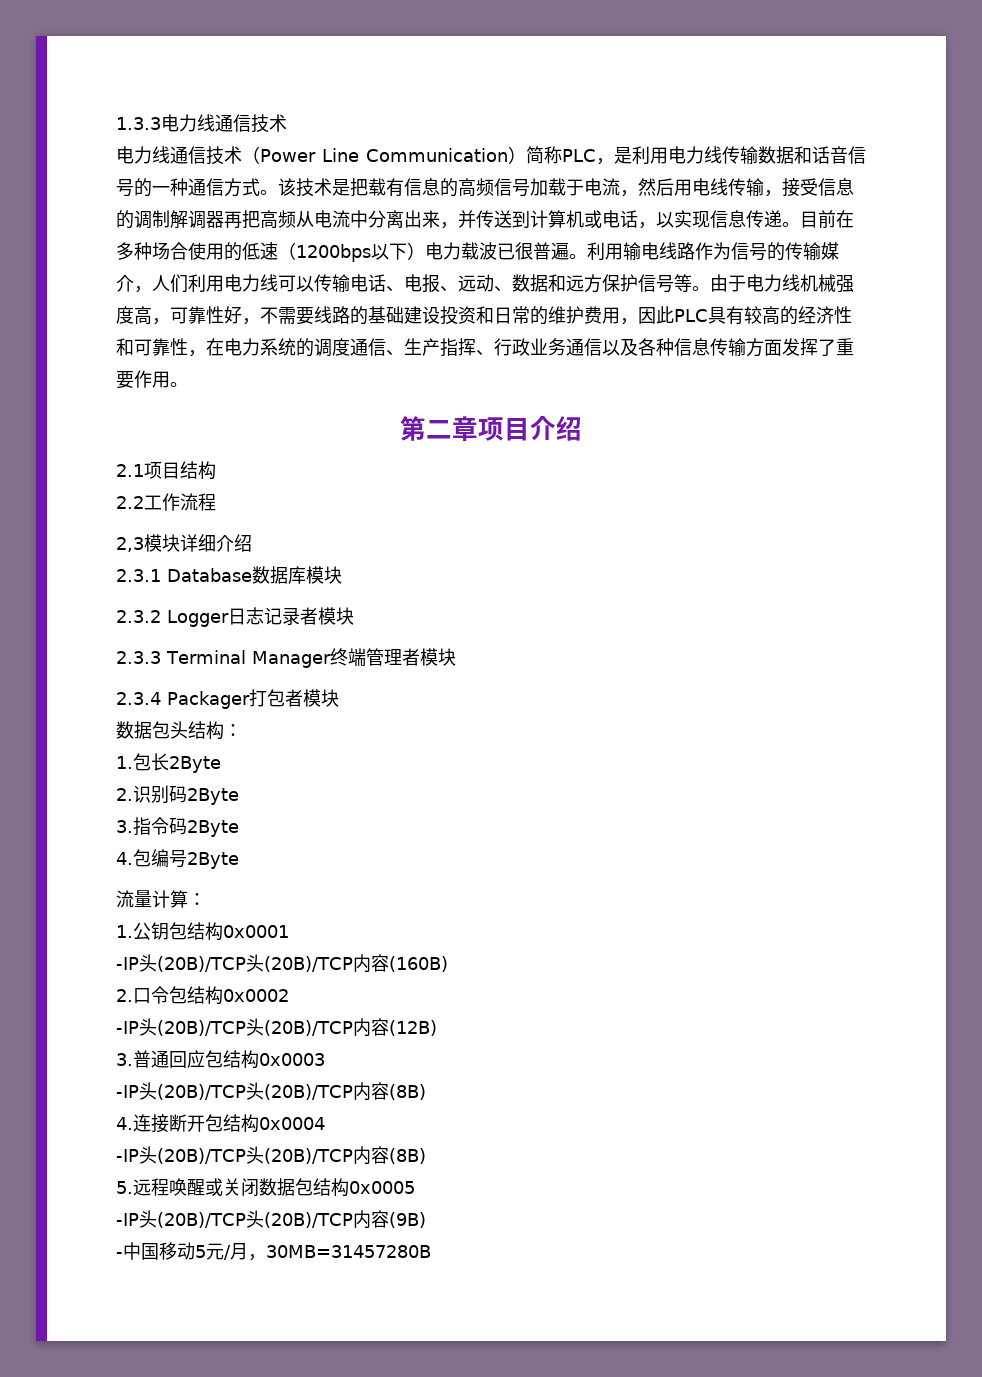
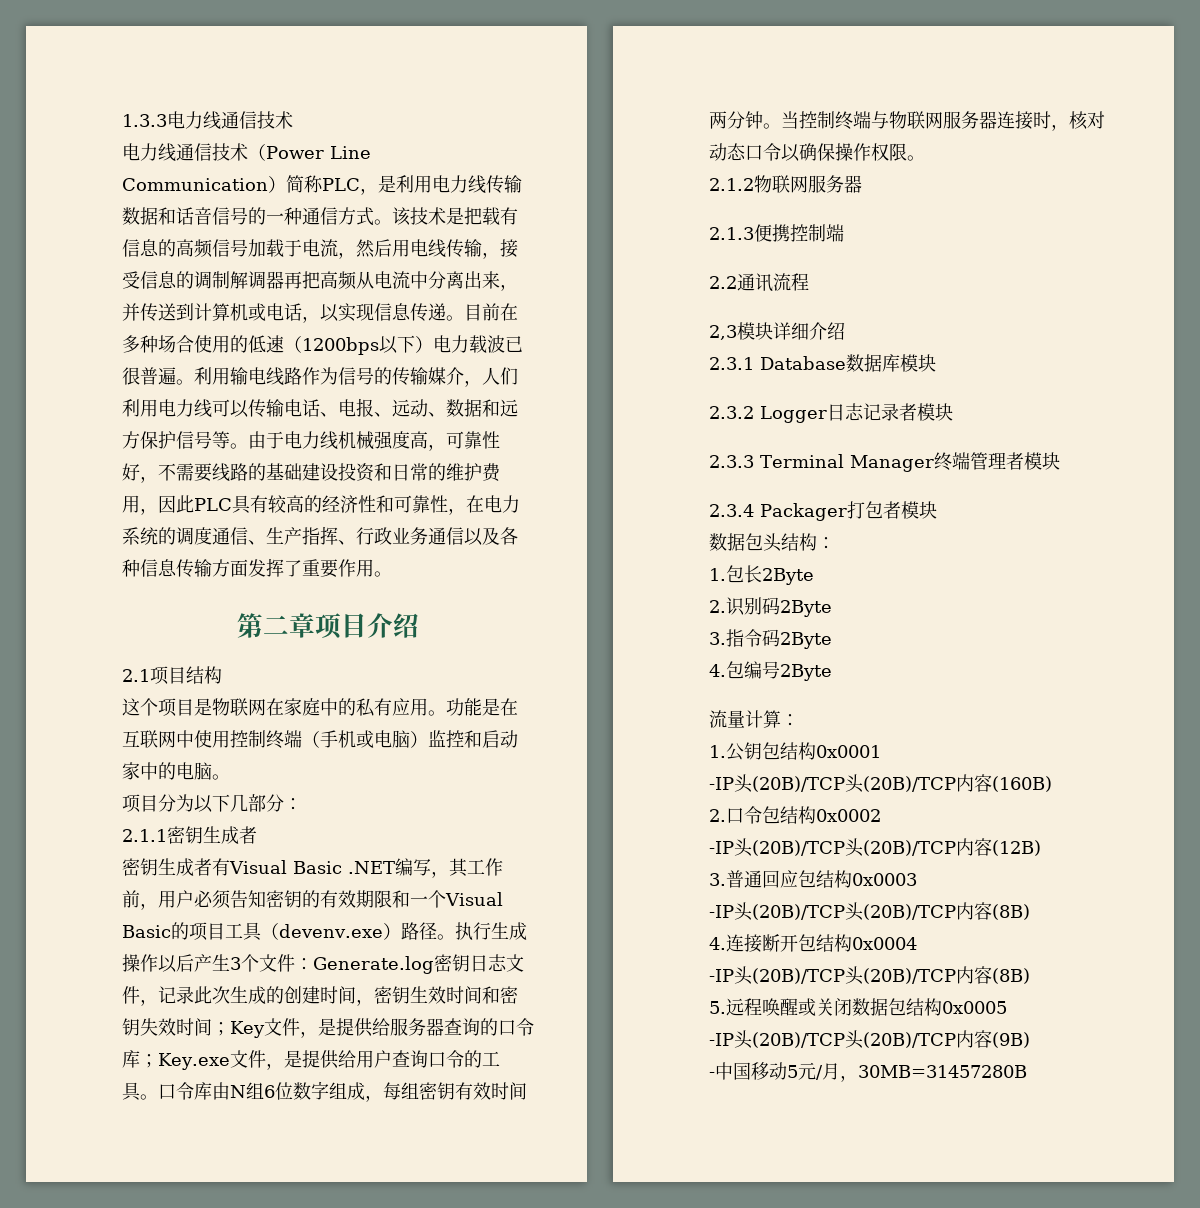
- 2.2工作流程
+ 这个项目是物联网在家庭中的私有应用。功能是在互联网中使用控制终端（手机或电脑）监控和启动家中的电脑。
+ 项目分为以下几部分：
+ 2.1.1密钥生成者
+ 密钥生成者有Visual Basic .NET编写，其工作前，用户必须告知密钥的有效期限和一个Visual Basic的项目工具（devenv.exe）路径。执行生成操作以后产生3个文件：Generate.log密钥日志文件，记录此次生成的创建时间，密钥生效时间和密钥失效时间；Key文件，是提供给服务器查询的口令库；Key.exe文件，是提供给用户查询口令的工具。口令库由N组6位数字组成，每组密钥有效时间两分钟。当控制终端与物联网服务器连接时，核对动态口令以确保操作权限。
+ 2.1.2物联网服务器
+ 2.1.3便携控制端
+ 2.2通讯流程

